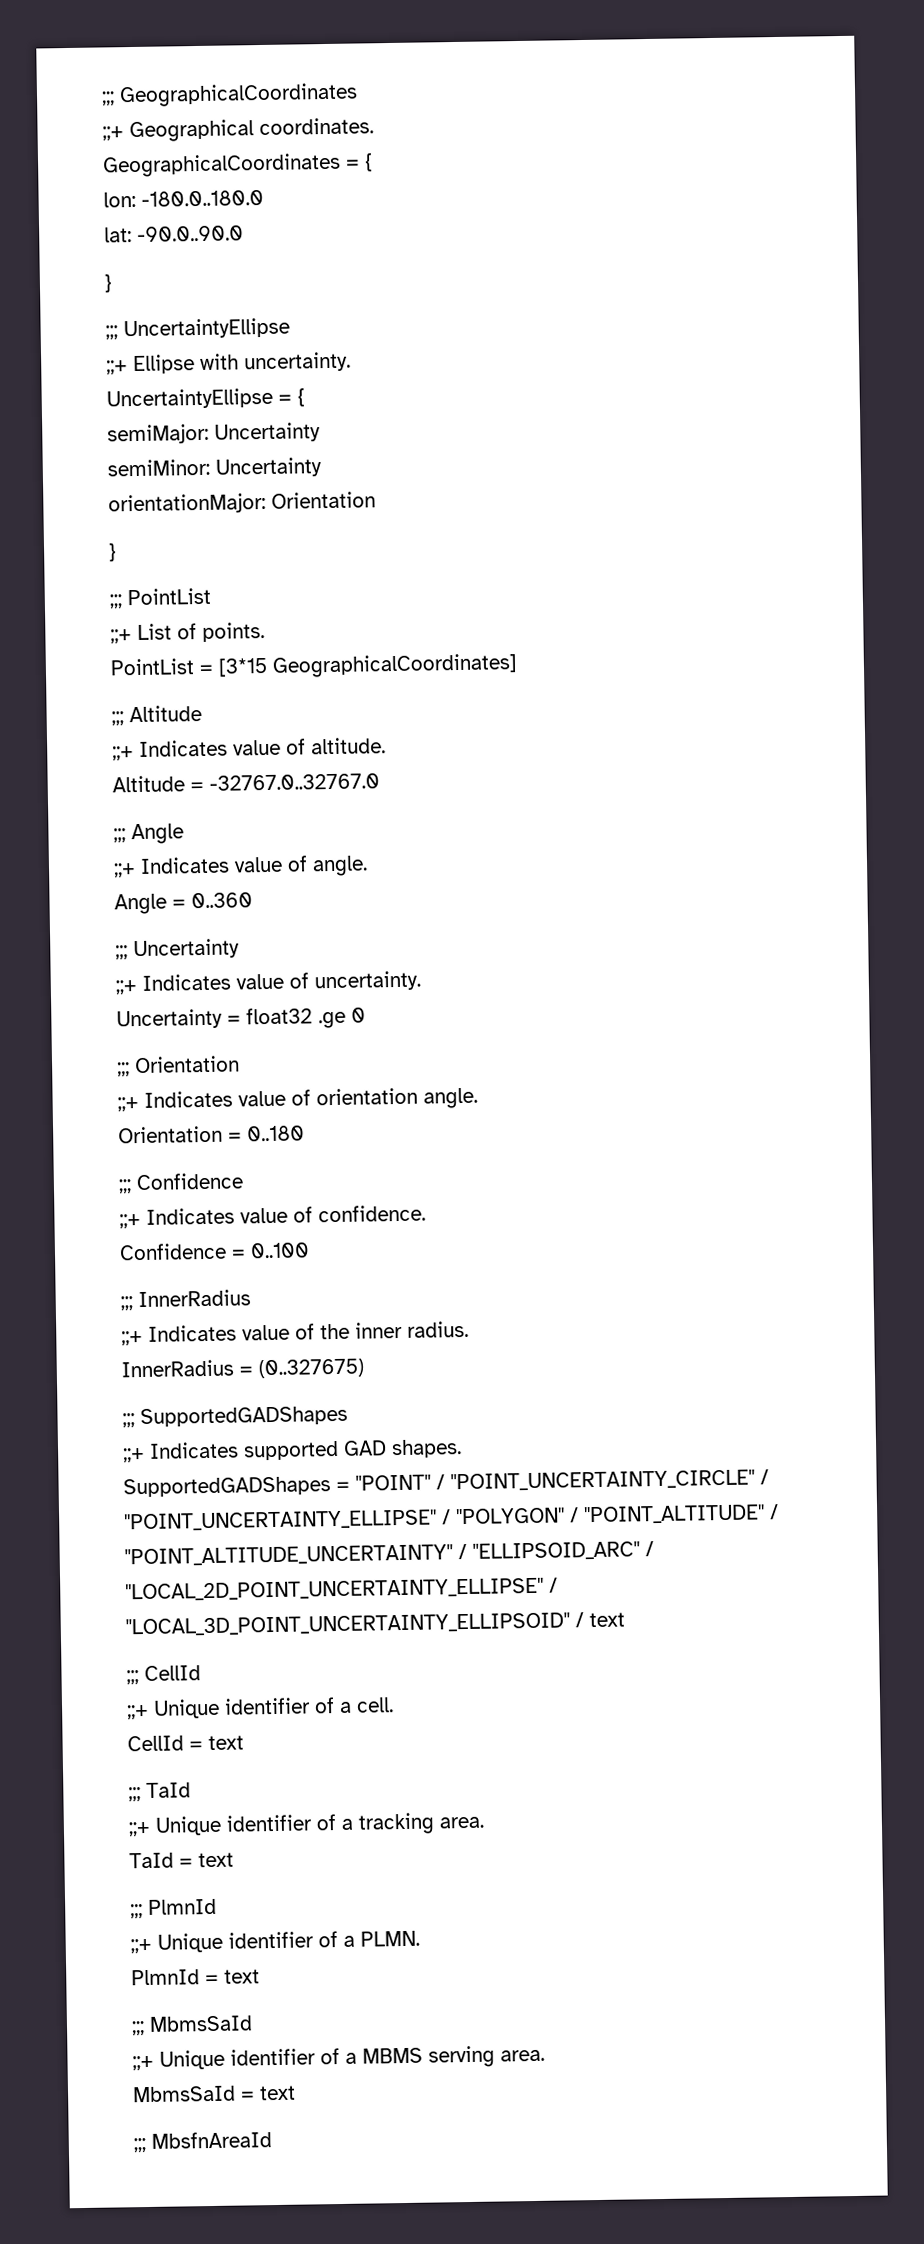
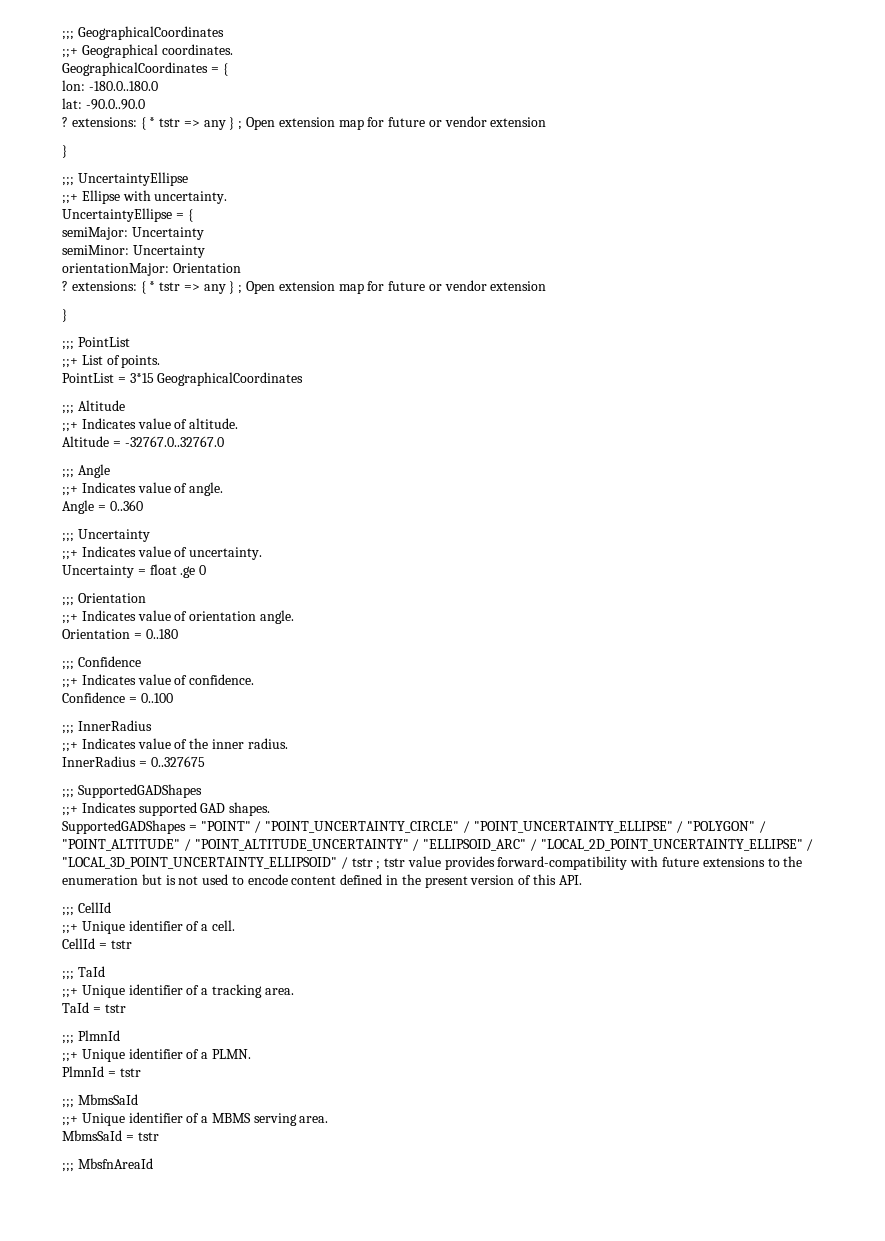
  lat: -90.0..90.0
+ ? extensions: { * tstr => any } ; Open extension map for future or vendor extension
  orientationMajor: Orientation
+ ? extensions: { * tstr => any } ; Open extension map for future or vendor extension
- PointList = [3*15 GeographicalCoordinates]
+ PointList = 3*15 GeographicalCoordinates
- Uncertainty = float32 .ge 0
+ Uncertainty = float .ge 0
- InnerRadius = (0..327675)
+ InnerRadius = 0..327675
- SupportedGADShapes = "POINT" / "POINT_UNCERTAINTY_CIRCLE" / "POINT_UNCERTAINTY_ELLIPSE" / "POLYGON" / "POINT_ALTITUDE" / "POINT_ALTITUDE_UNCERTAINTY" / "ELLIPSOID_ARC" / "LOCAL_2D_POINT_UNCERTAINTY_ELLIPSE" / "LOCAL_3D_POINT_UNCERTAINTY_ELLIPSOID" / text
+ SupportedGADShapes = "POINT" / "POINT_UNCERTAINTY_CIRCLE" / "POINT_UNCERTAINTY_ELLIPSE" / "POLYGON" / "POINT_ALTITUDE" / "POINT_ALTITUDE_UNCERTAINTY" / "ELLIPSOID_ARC" / "LOCAL_2D_POINT_UNCERTAINTY_ELLIPSE" / "LOCAL_3D_POINT_UNCERTAINTY_ELLIPSOID" / tstr ; tstr value provides forward-compatibility with future extensions to the enumeration but is not used to encode content defined in the present version of this API.
- CellId = text
+ CellId = tstr
- TaId = text
+ TaId = tstr
- PlmnId = text
+ PlmnId = tstr
- MbmsSaId = text
+ MbmsSaId = tstr

